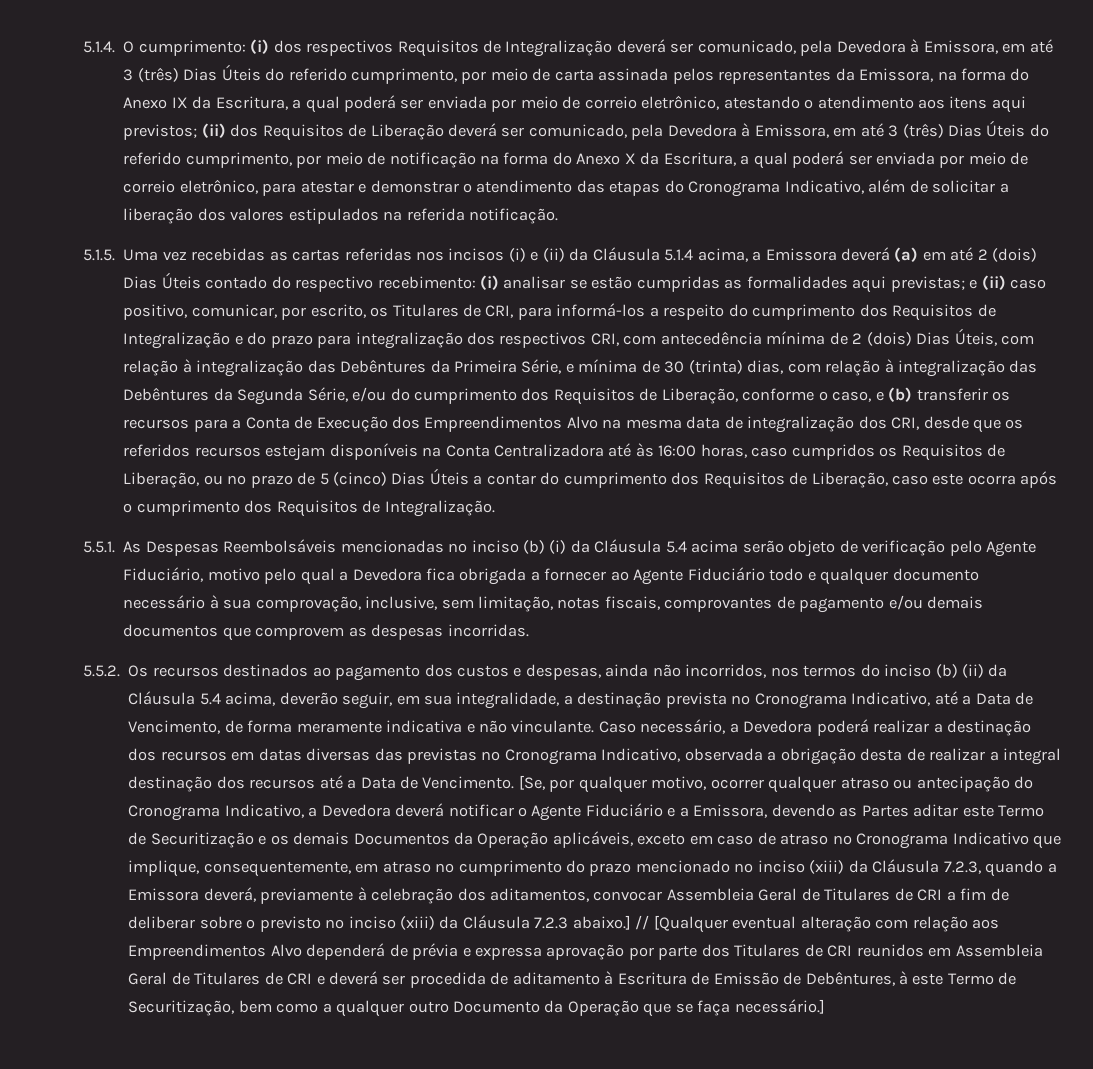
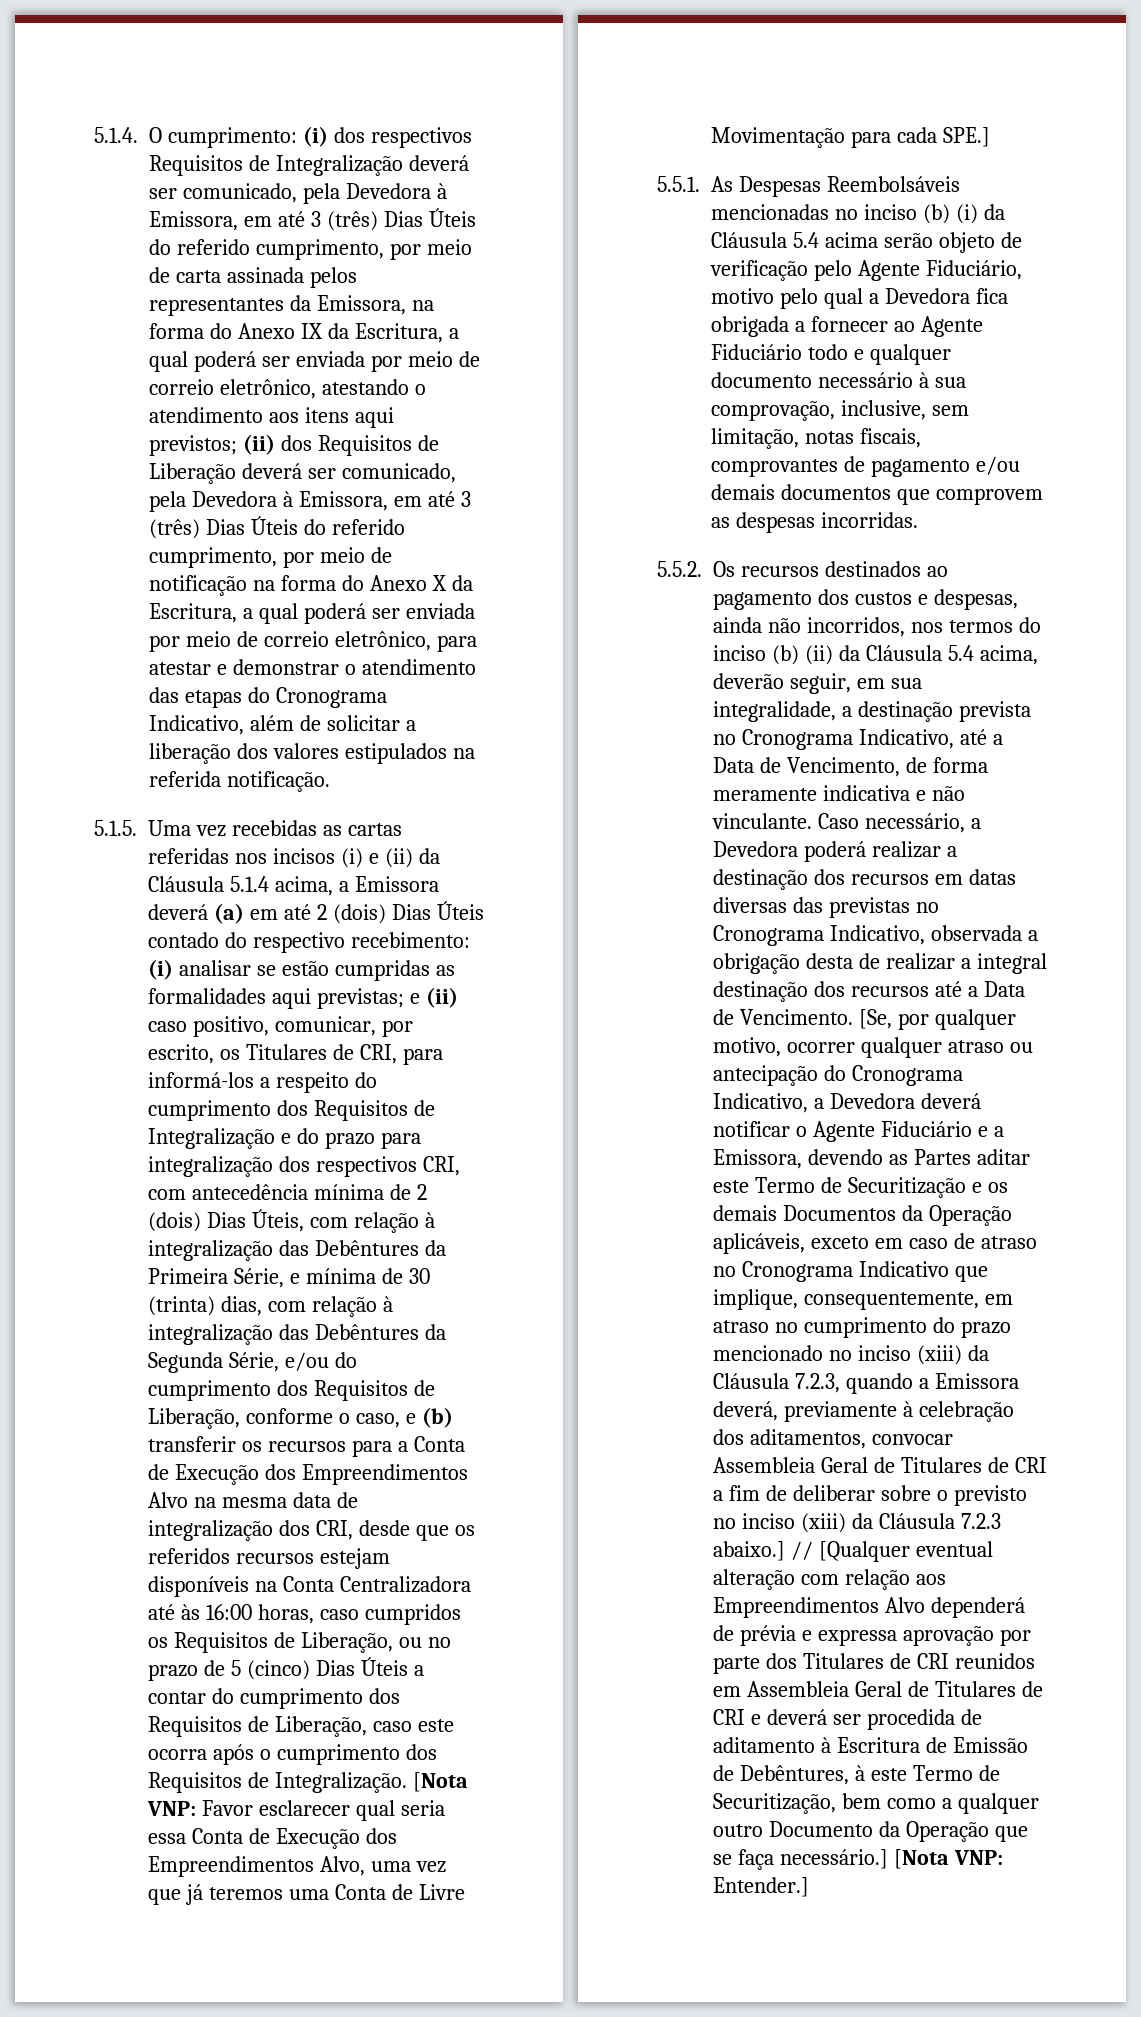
+ [Nota VNP: Favor esclarecer qual seria essa Conta de Execução dos Empreendimentos Alvo, uma vez que já teremos uma Conta de Livre Movimentação para cada SPE.]
+ [Nota VNP: Entender.]

